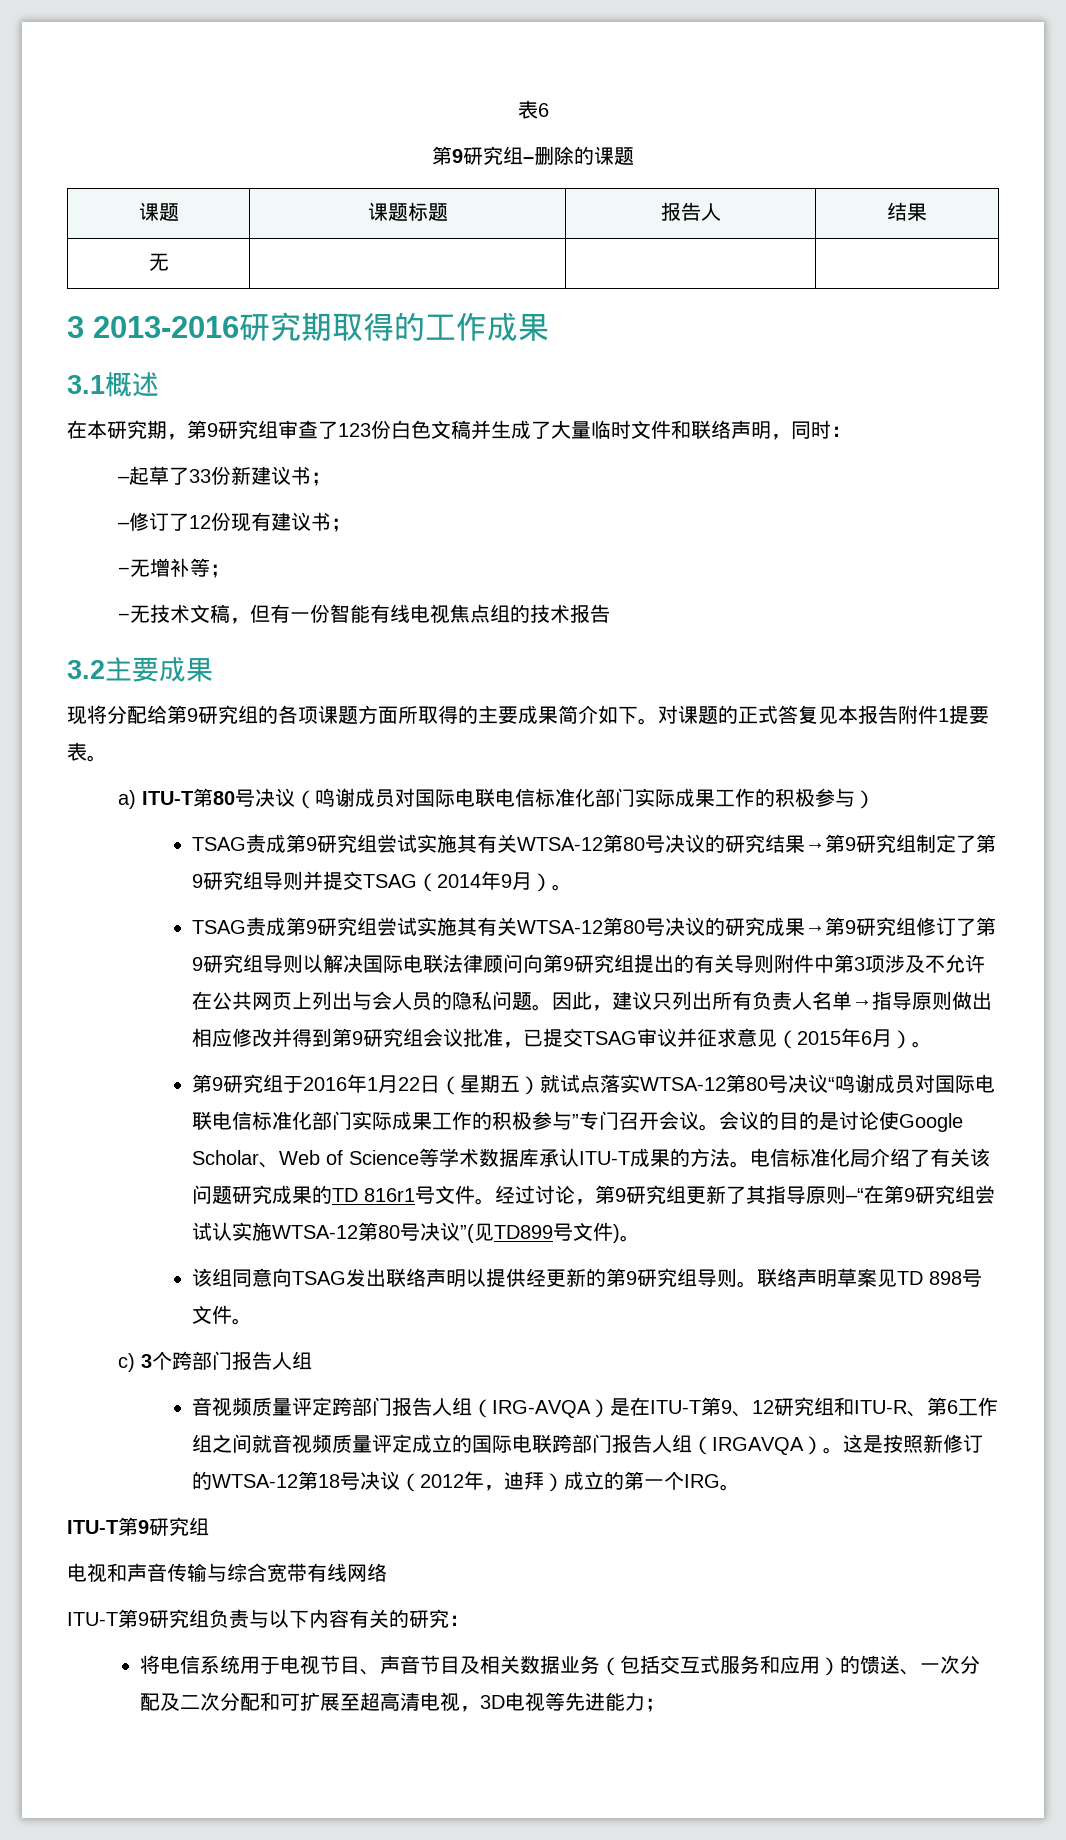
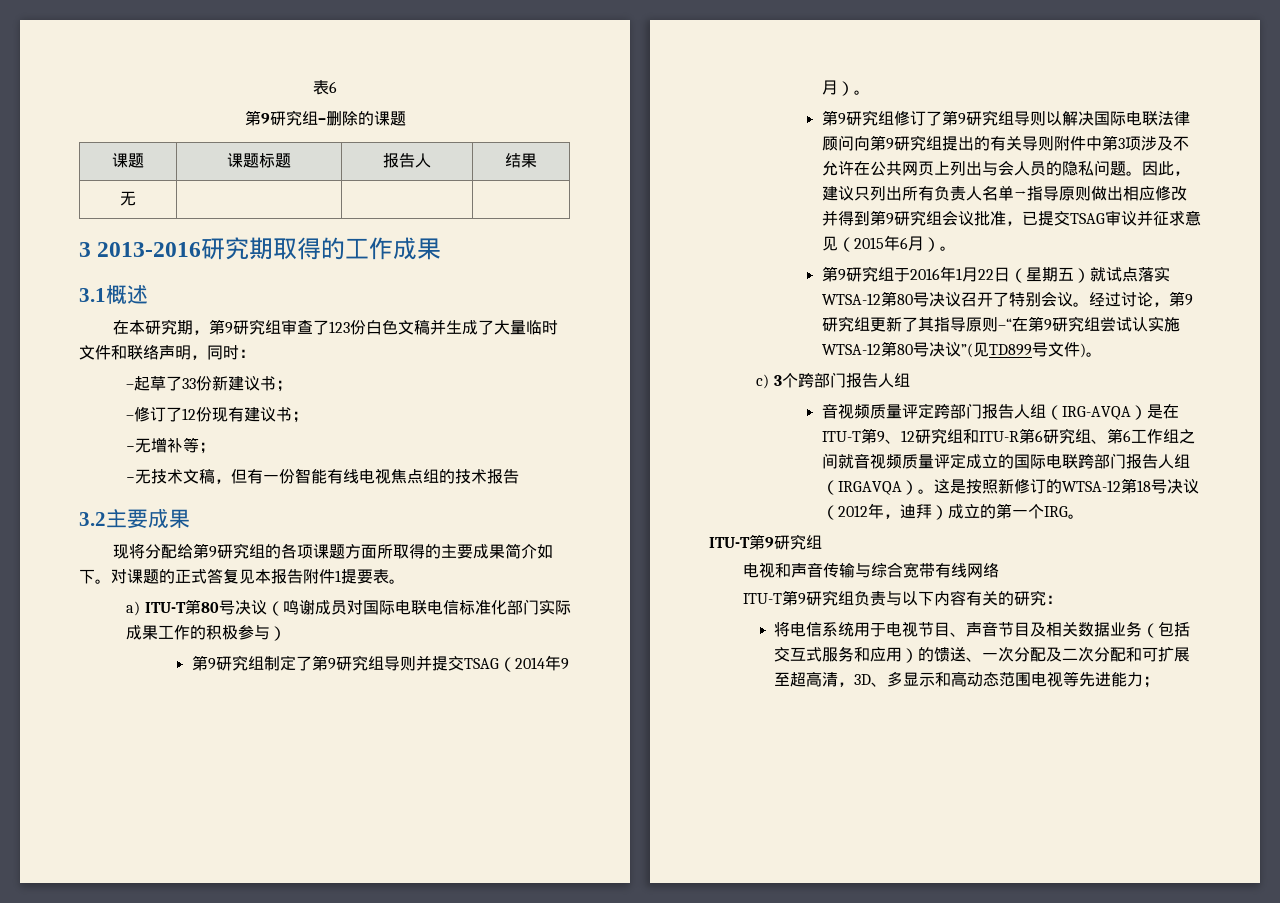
- TSAG责成第9研究组尝试实施其有关WTSA-12第80号决议的研究结果→第9研究组制定了第9研究组导则并提交TSAG（2014年9月）。
+ 第9研究组制定了第9研究组导则并提交TSAG（2014年9月）。
- TSAG责成第9研究组尝试实施其有关WTSA-12第80号决议的研究成果→第9研究组修订了第9研究组导则以解决国际电联法律顾问向第9研究组提出的有关导则附件中第3项涉及不允许在公共网页上列出与会人员的隐私问题。
+ 第9研究组修订了第9研究组导则以解决国际电联法律顾问向第9研究组提出的有关导则附件中第3项涉及不允许在公共网页上列出与会人员的隐私问题。
- 第9研究组于2016年1月22日（星期五）就试点落实WTSA-12第80号决议“鸣谢成员对国际电联电信标准化部门实际成果工作的积极参与”专门召开会议。会议的目的是讨论使Google Scholar、Web of Science等学术数据库承认ITU-T成果的方法。电信标准化局介绍了有关该问题研究成果的TD 816r1号文件。
+ 第9研究组于2016年1月22日（星期五）就试点落实WTSA-12第80号决议召开了特别会议。
- 该组同意向TSAG发出联络声明以提供经更新的第9研究组导则。联络声明草案见TD 898号文件。
- 音视频质量评定跨部门报告人组（IRG-AVQA）是在ITU-T第9、12研究组和ITU-R、第6工作组之间就音视频质量评定成立的国际电联跨部门报告人组（IRGAVQA）。
+ 音视频质量评定跨部门报告人组（IRG-AVQA）是在ITU-T第9、12研究组和ITU-R第6研究组、第6工作组之间就音视频质量评定成立的国际电联跨部门报告人组（IRGAVQA）。
- 将电信系统用于电视节目、声音节目及相关数据业务（包括交互式服务和应用）的馈送、一次分配及二次分配和可扩展至超高清电视，3D电视等先进能力；
+ 将电信系统用于电视节目、声音节目及相关数据业务（包括交互式服务和应用）的馈送、一次分配及二次分配和可扩展至超高清，3D、多显示和高动态范围电视等先进能力；

